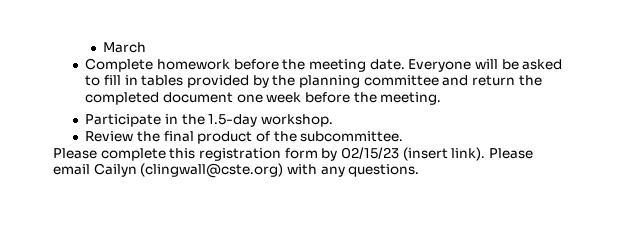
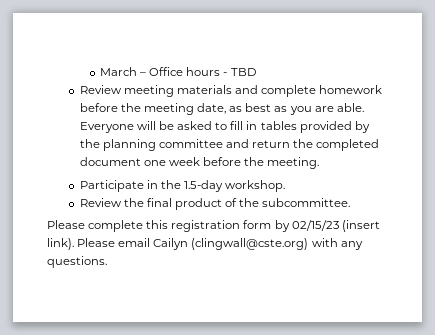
- March
- Complete homework before the meeting date.
+ March – Office hours - TBD
+ Review meeting materials and complete homework before the meeting date, as best as you are able.

